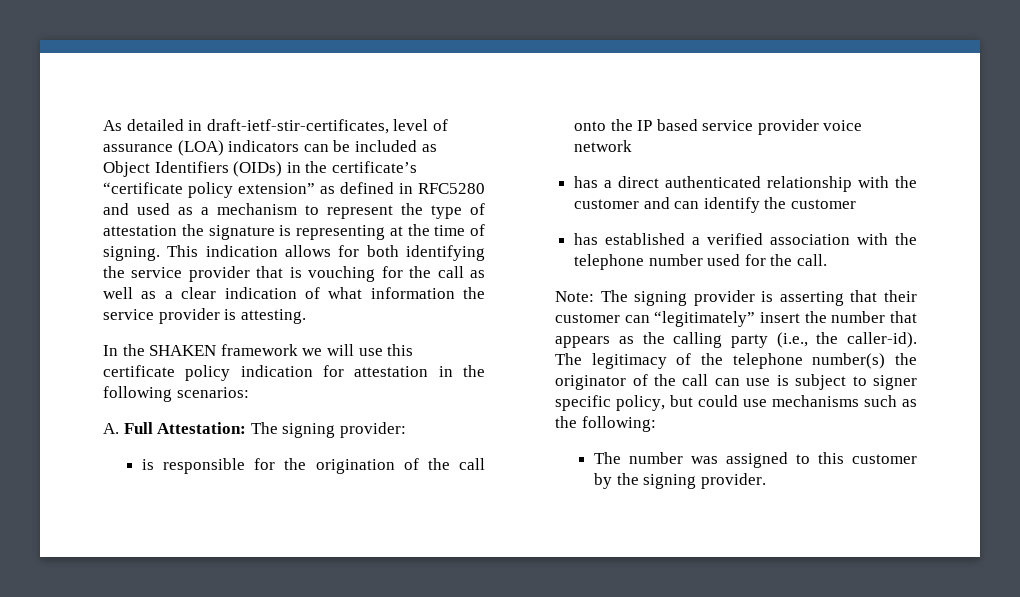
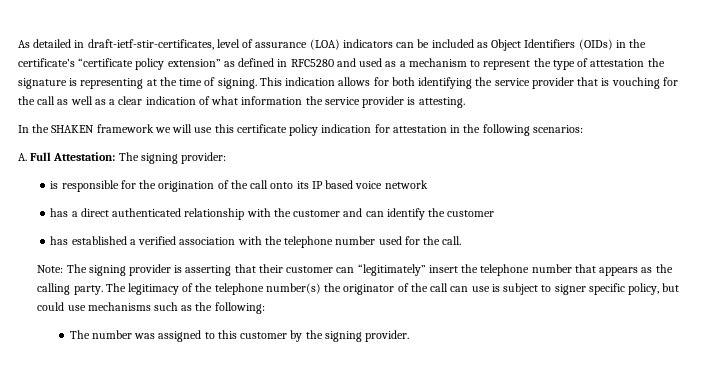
- is responsible for the origination of the call onto the IP based service provider voice network
+ is responsible for the origination of the call onto its IP based voice network
- Note: The signing provider is asserting that their customer can “legitimately” insert the number that appears as the calling party (i.e., the caller-id).
+ Note: The signing provider is asserting that their customer can “legitimately” insert the telephone number that appears as the calling party.

